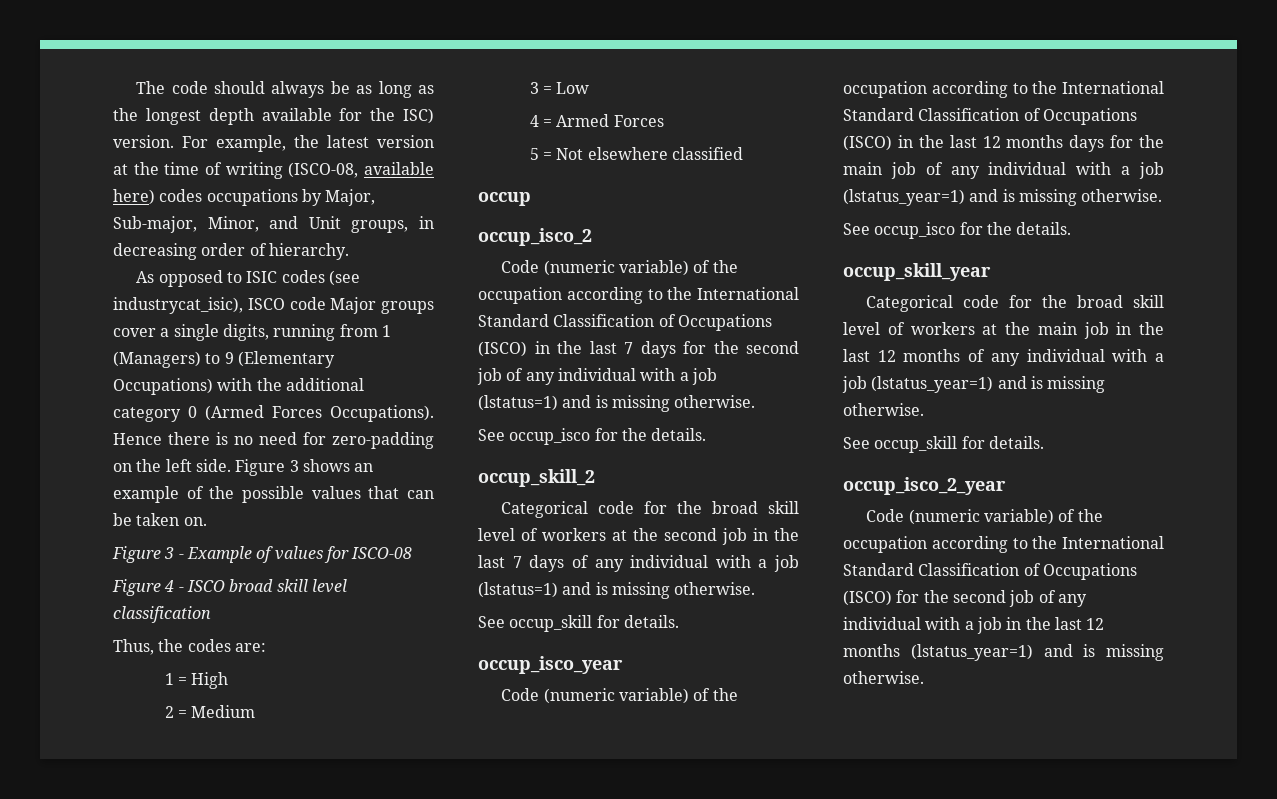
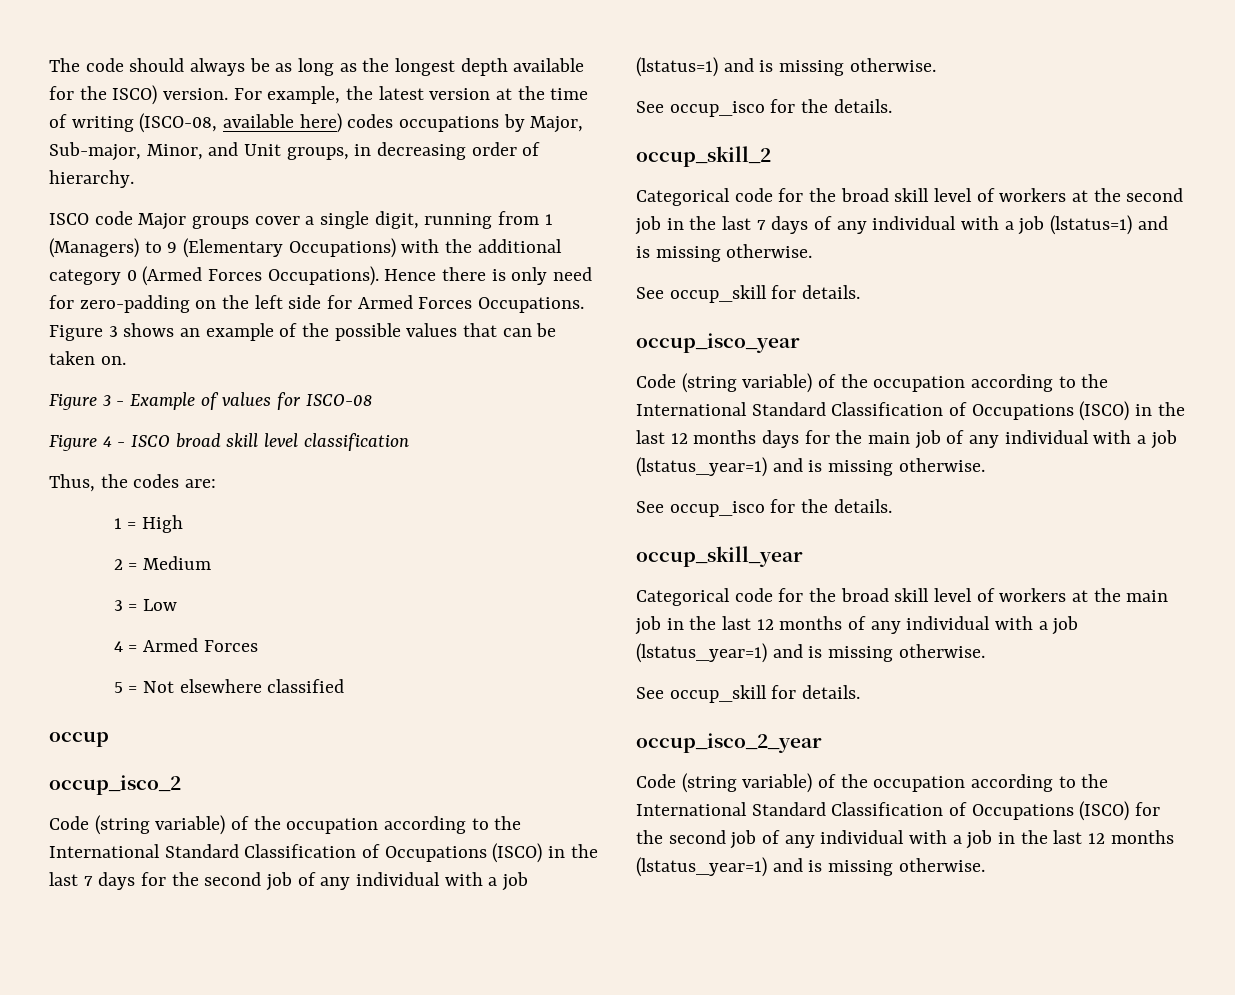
- The code should always be as long as the longest depth available for the ISC) version.
+ The code should always be as long as the longest depth available for the ISCO) version.
- As opposed to ISIC codes (see industrycat_isic), ISCO code Major groups cover a single digits, running from 1 (Managers) to 9 (Elementary Occupations) with the additional category 0 (Armed Forces Occupations).
+ ISCO code Major groups cover a single digit, running from 1 (Managers) to 9 (Elementary Occupations) with the additional category 0 (Armed Forces Occupations).
- Hence there is no need for zero-padding on the left side.
+ Hence there is only need for zero-padding on the left side for Armed Forces Occupations.
- Code (numeric variable) of the occupation according to the International Standard Classification of Occupations (ISCO) in the last 7 days for the second job of any individual with a job (lstatus=1) and is missing otherwise.
+ Code (string variable) of the occupation according to the International Standard Classification of Occupations (ISCO) in the last 7 days for the second job of any individual with a job (lstatus=1) and is missing otherwise.
- Code (numeric variable) of the occupation according to the International Standard Classification of Occupations (ISCO) in the last 12 months days for the main job of any individual with a job (lstatus_year=1) and is missing otherwise.
+ Code (string variable) of the occupation according to the International Standard Classification of Occupations (ISCO) in the last 12 months days for the main job of any individual with a job (lstatus_year=1) and is missing otherwise.
- Code (numeric variable) of the occupation according to the International Standard Classification of Occupations (ISCO) for the second job of any individual with a job in the last 12 months (lstatus_year=1) and is missing otherwise.
+ Code (string variable) of the occupation according to the International Standard Classification of Occupations (ISCO) for the second job of any individual with a job in the last 12 months (lstatus_year=1) and is missing otherwise.

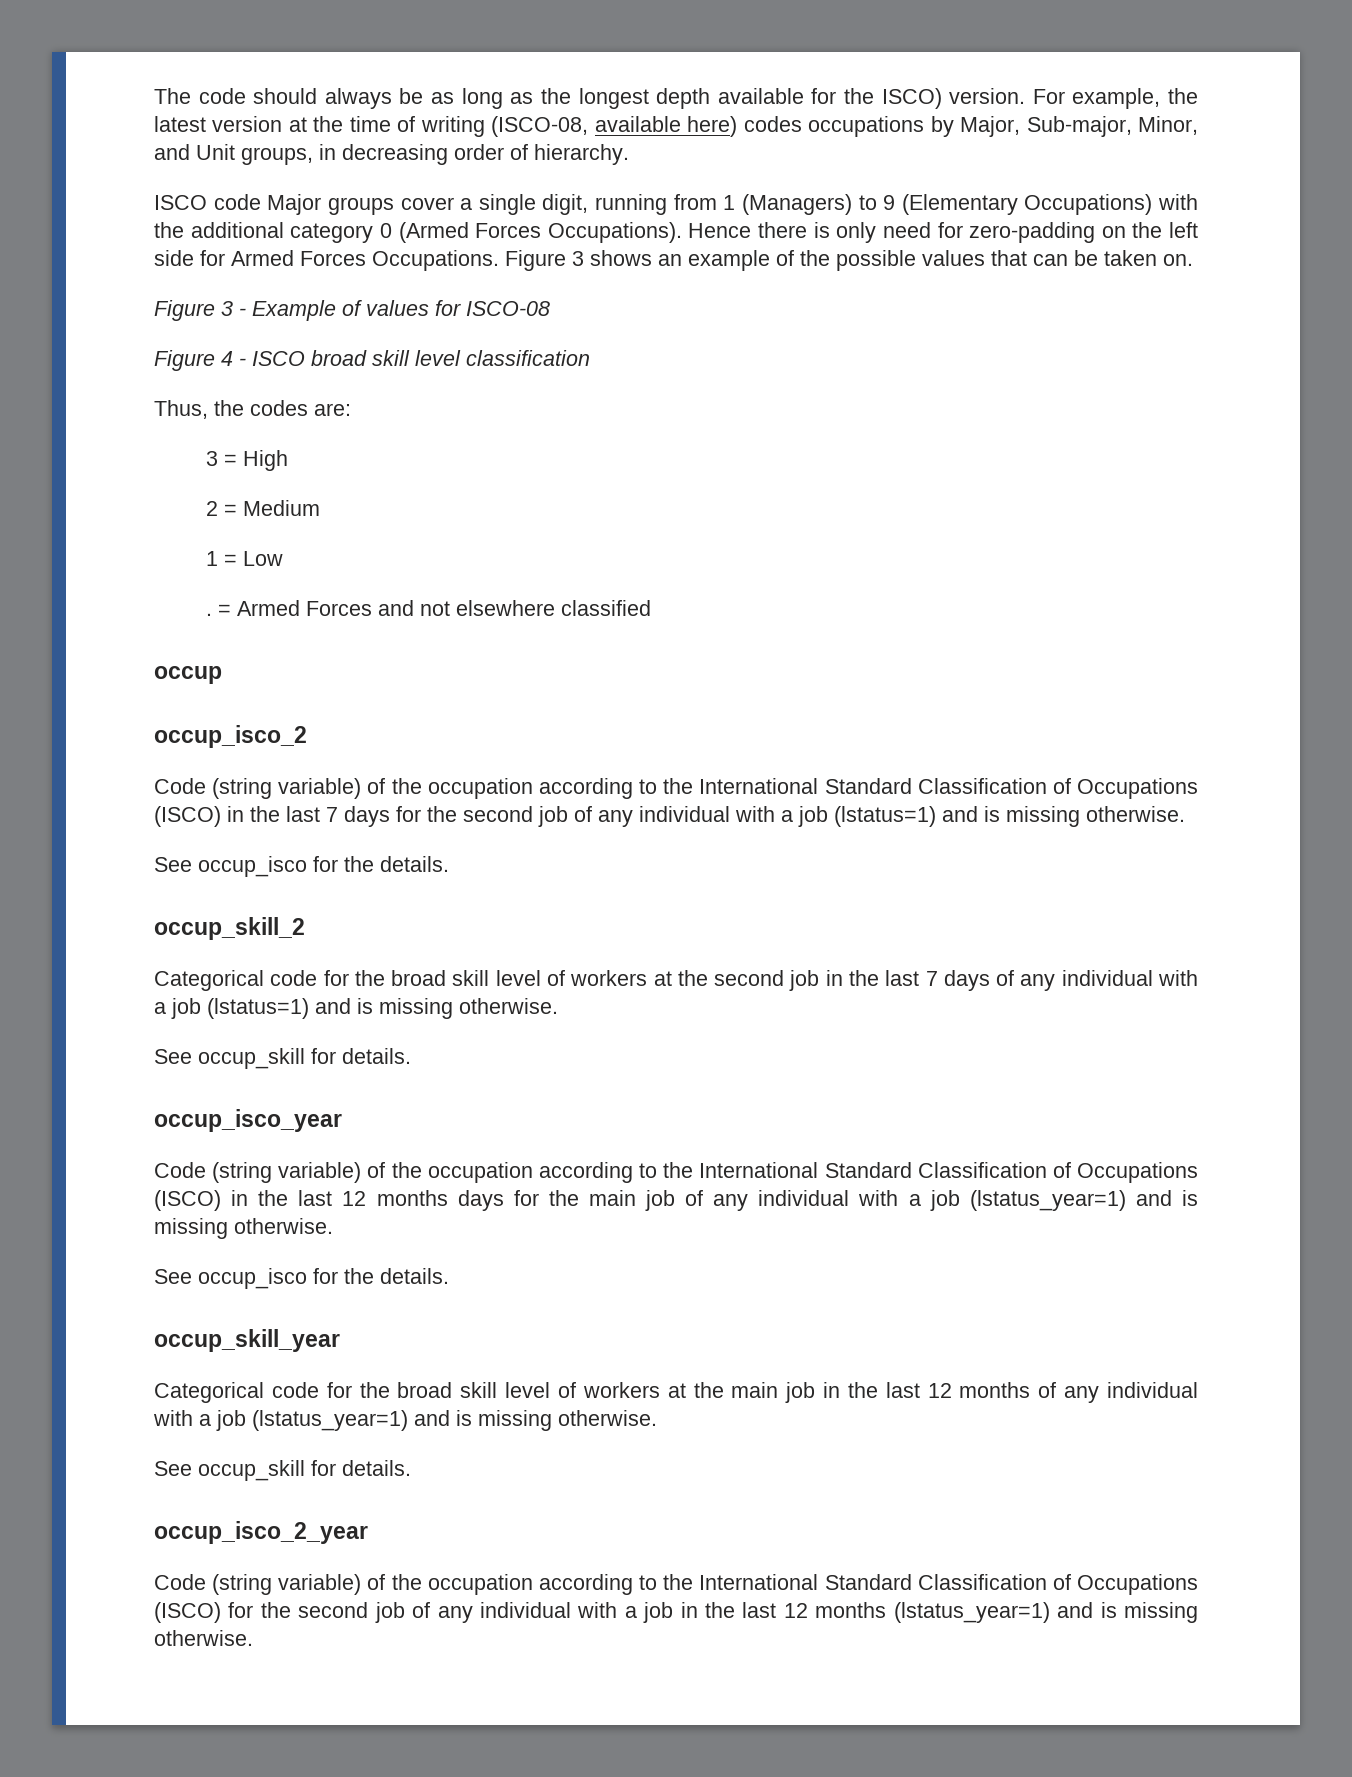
- 1 = High
+ 3 = High
- 3 = Low
+ 1 = Low
- 4 = Armed Forces
- 5 = Not elsewhere classified
+ . = Armed Forces and not elsewhere classified

